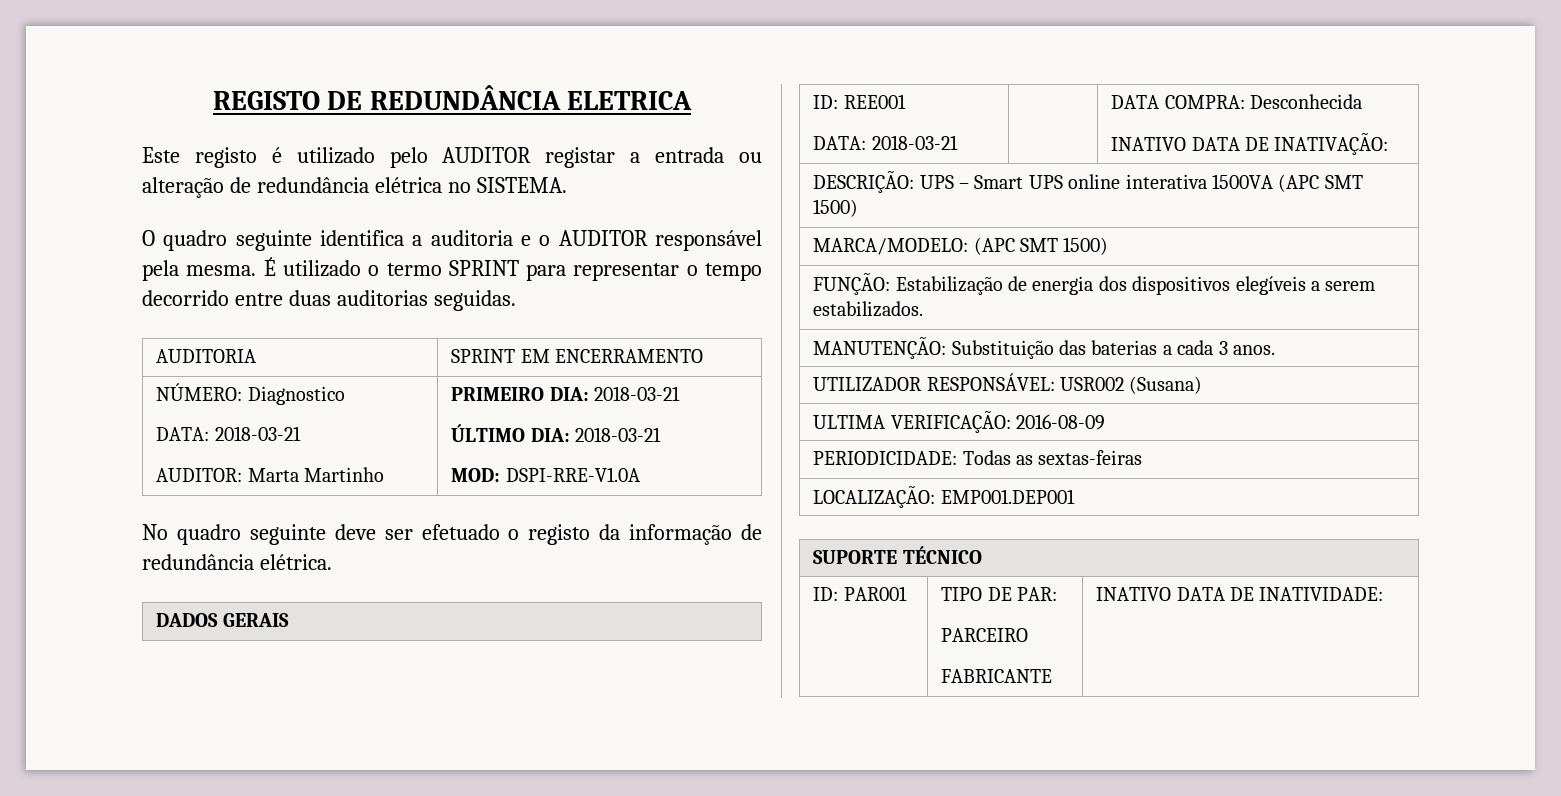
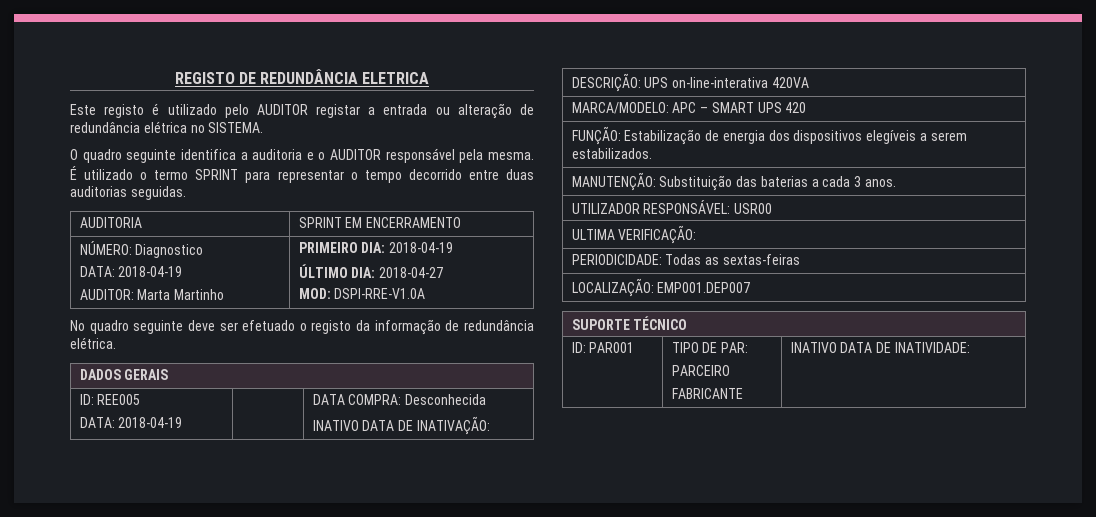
  NÚMERO: Diagnostico
- DATA: 2018-03-21
- AUDITOR: Marta Martinho | PRIMEIRO DIA: 2018-03-21
- ÚLTIMO DIA: 2018-03-21
+ DATA: 2018-04-19
+ AUDITOR: Marta Martinho | PRIMEIRO DIA: 2018-04-19
+ ÚLTIMO DIA: 2018-04-27
- ID: REE001
- DATA: 2018-03-21 | | DATA COMPRA: Desconhecida
+ ID: REE005
+ DATA: 2018-04-19 | | DATA COMPRA: Desconhecida
- DESCRIÇÃO: UPS – Smart UPS online interativa 1500VA (APC SMT 1500)
- MARCA/MODELO: (APC SMT 1500)
+ DESCRIÇÃO: UPS on-line-interativa 420VA
+ MARCA/MODELO: APC – SMART UPS 420
- UTILIZADOR RESPONSÁVEL: USR002 (Susana)
+ UTILIZADOR RESPONSÁVEL: USR00
- ULTIMA VERIFICAÇÃO: 2016-08-09
+ ULTIMA VERIFICAÇÃO:
- LOCALIZAÇÃO: EMP001.DEP001
+ LOCALIZAÇÃO: EMP001.DEP007

